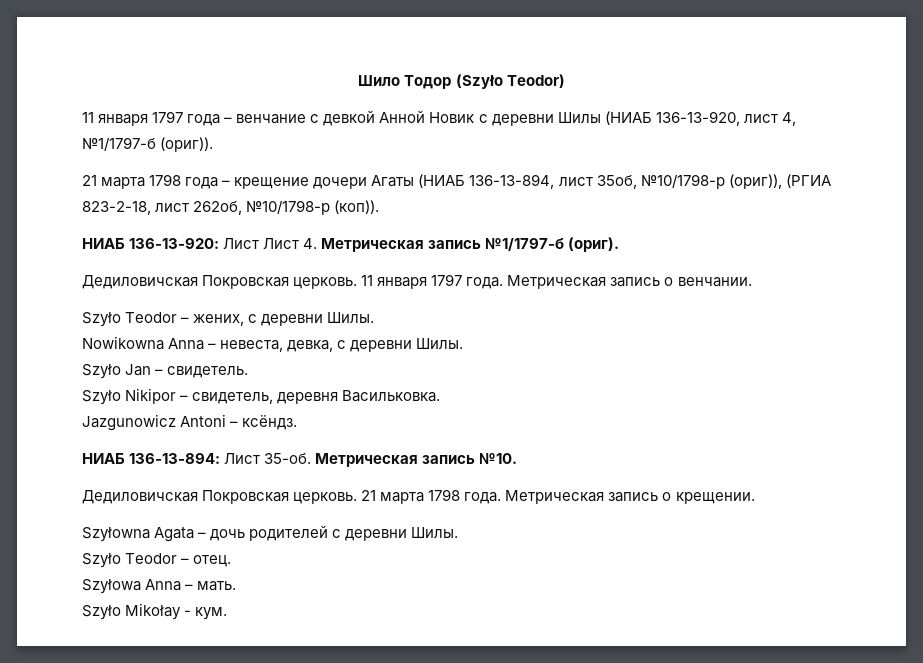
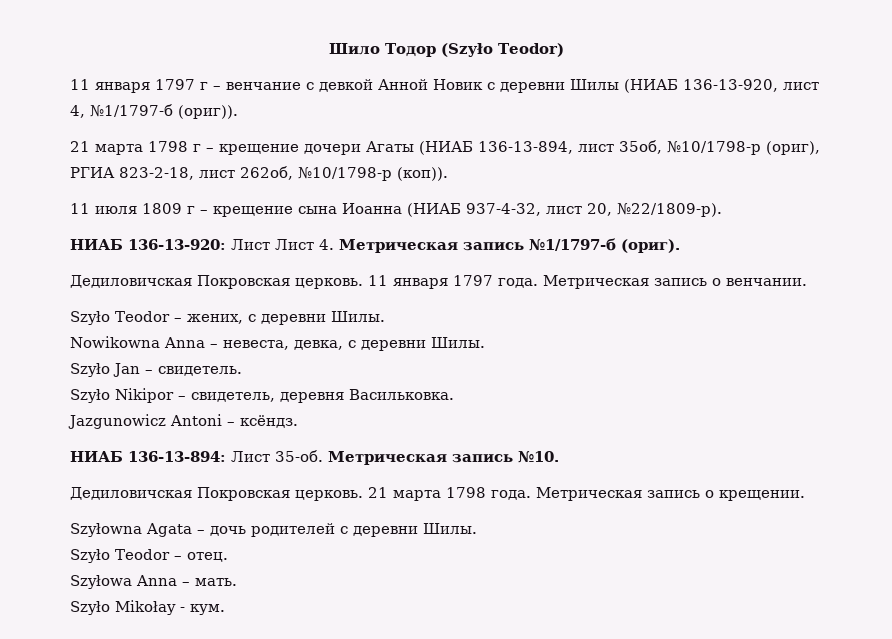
- 11 января 1797 года – венчание с девкой Анной Новик с деревни Шилы (НИАБ 136-13-920, лист 4, №1/1797-б (ориг)).
+ 11 января 1797 г – венчание с девкой Анной Новик с деревни Шилы (НИАБ 136-13-920, лист 4, №1/1797-б (ориг)).
- 21 марта 1798 года – крещение дочери Агаты (НИАБ 136-13-894, лист 35об, №10/1798-р (ориг)), (РГИА 823-2-18, лист 262об, №10/1798-р (коп)).
+ 21 марта 1798 г – крещение дочери Агаты (НИАБ 136-13-894, лист 35об, №10/1798-р (ориг), РГИА 823-2-18, лист 262об, №10/1798-р (коп)).
+ 11 июля 1809 г – крещение сына Иоанна (НИАБ 937-4-32, лист 20, №22/1809-р).

